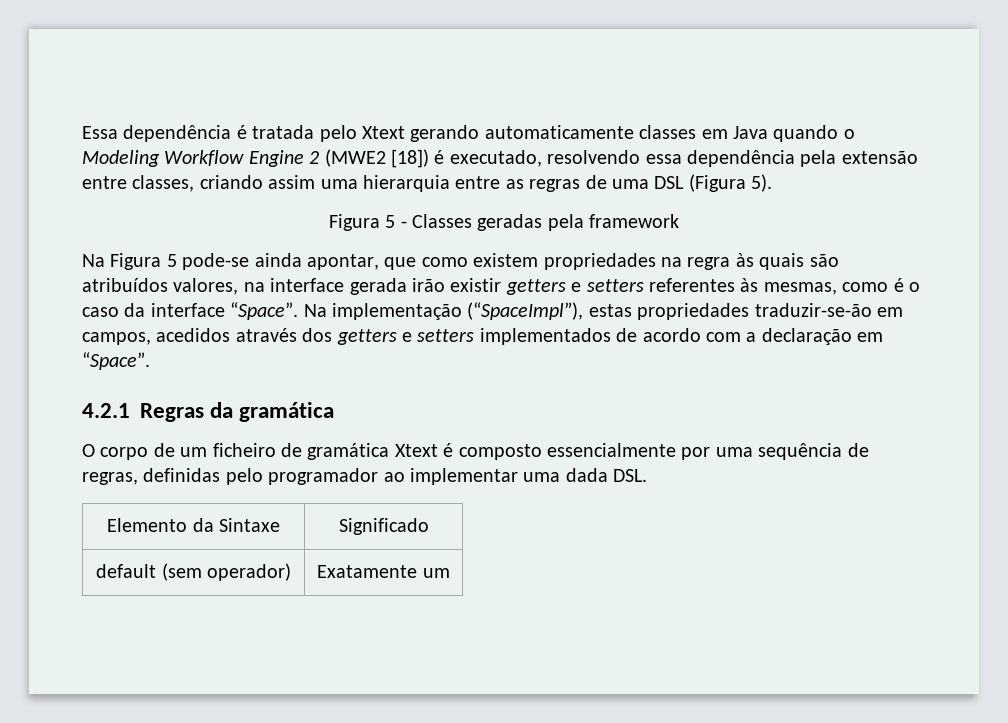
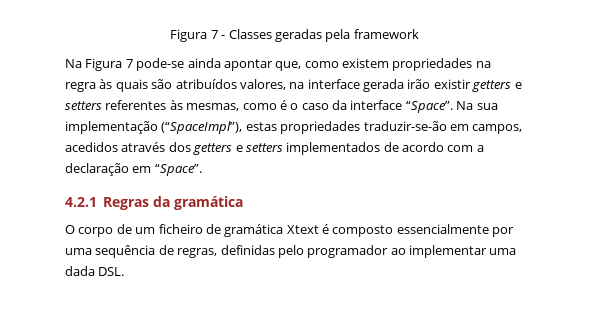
- Essa dependência é tratada pelo Xtext gerando automaticamente classes em Java quando o Modeling Workflow Engine 2 (MWE2 [18]) é executado, resolvendo essa dependência pela extensão entre classes, criando assim uma hierarquia entre as regras de uma DSL (Figura 5).
- Figura 5 - Classes geradas pela framework
+ Figura 7 - Classes geradas pela framework
- Na Figura 5 pode-se ainda apontar, que como existem propriedades na regra às quais são atribuídos valores, na interface gerada irão existir getters e setters referentes às mesmas, como é o caso da interface “Space”.
+ Na Figura 7 pode-se ainda apontar que, como existem propriedades na regra às quais são atribuídos valores, na interface gerada irão existir getters e setters referentes às mesmas, como é o caso da interface “Space”.
- Na implementação (“SpaceImpl”), estas propriedades traduzir-se-ão em campos, acedidos através dos getters e setters implementados de acordo com a declaração em “Space”.
+ Na sua implementação (“SpaceImpl”), estas propriedades traduzir-se-ão em campos, acedidos através dos getters e setters implementados de acordo com a declaração em “Space”.
- Elemento da Sintaxe | Significado
- default (sem operador) | Exatamente um

